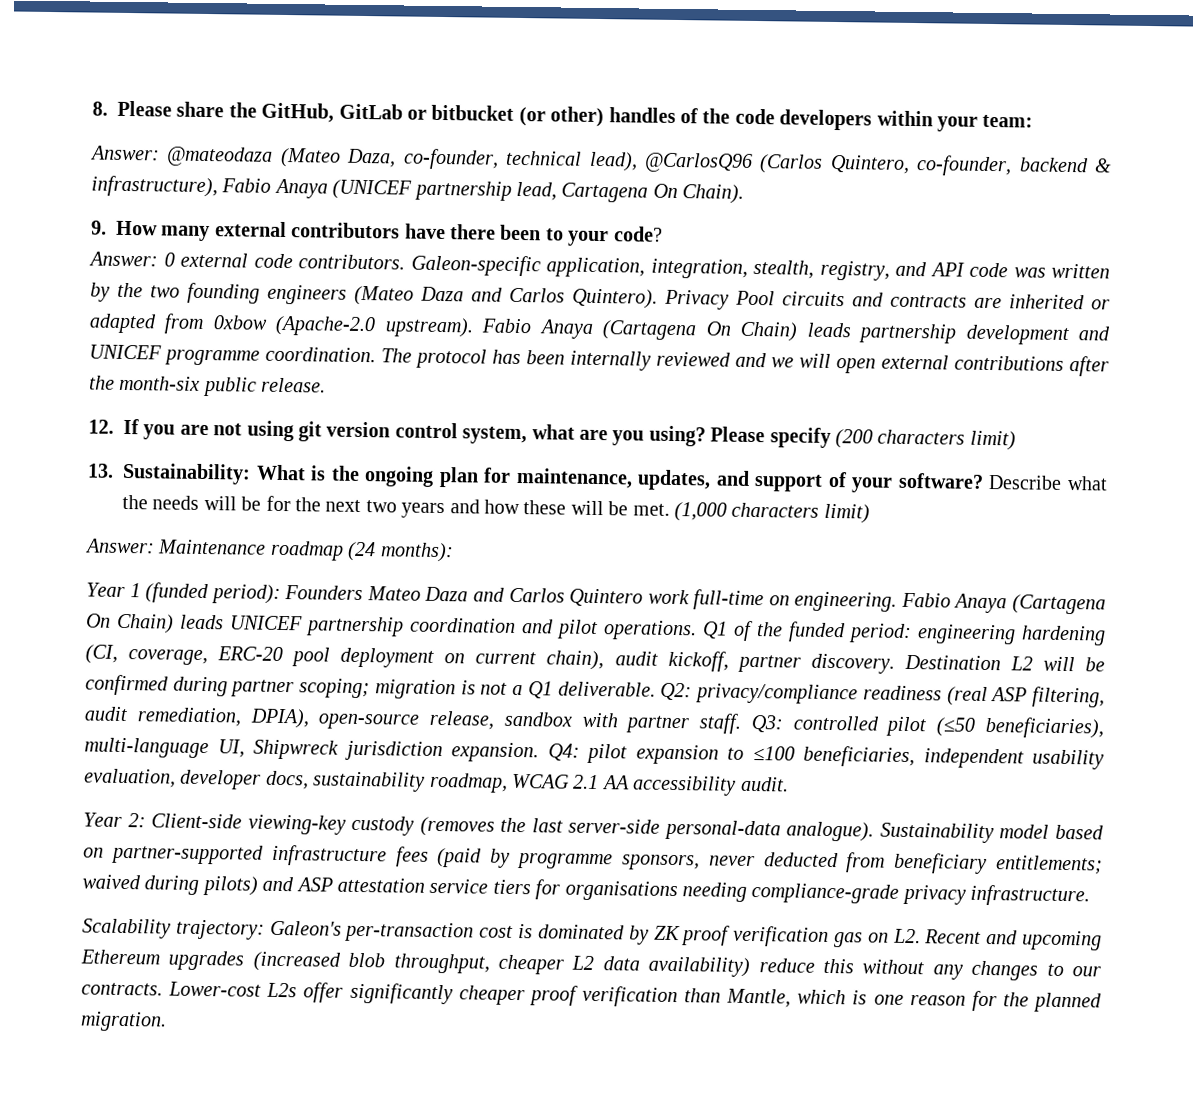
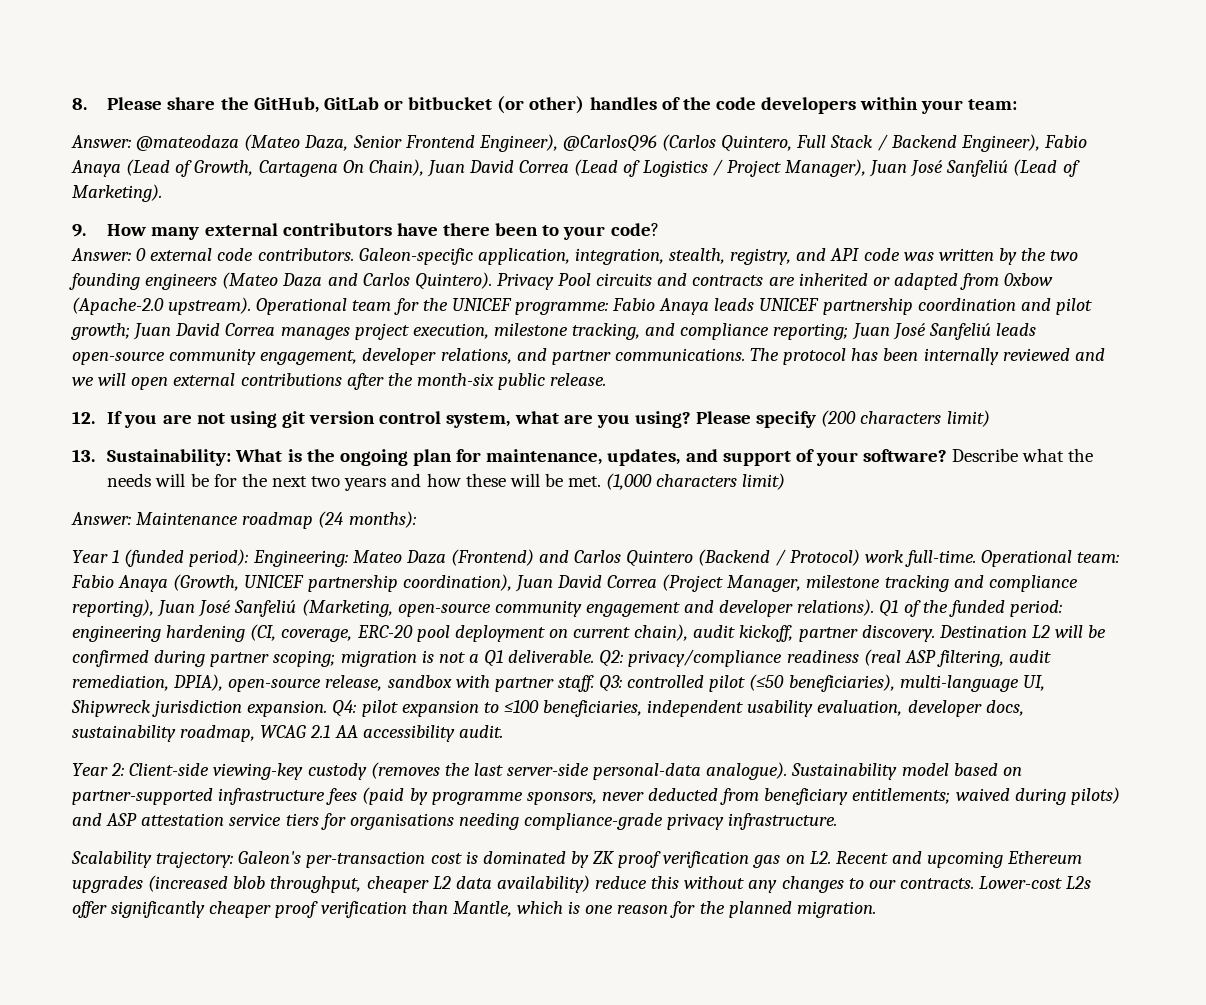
- Answer: @mateodaza (Mateo Daza, co-founder, technical lead), @CarlosQ96 (Carlos Quintero, co-founder, backend & infrastructure), Fabio Anaya (UNICEF partnership lead, Cartagena On Chain).
+ Answer: @mateodaza (Mateo Daza, Senior Frontend Engineer), @CarlosQ96 (Carlos Quintero, Full Stack / Backend Engineer), Fabio Anaya (Lead of Growth, Cartagena On Chain), Juan David Correa (Lead of Logistics / Project Manager), Juan José Sanfeliú (Lead of Marketing).
- Fabio Anaya (Cartagena On Chain) leads partnership development and UNICEF programme coordination.
+ Operational team for the UNICEF programme: Fabio Anaya leads UNICEF partnership coordination and pilot growth; Juan David Correa manages project execution, milestone tracking, and compliance reporting; Juan José Sanfeliú leads open-source community engagement, developer relations, and partner communications.
- Year 1 (funded period): Founders Mateo Daza and Carlos Quintero work full-time on engineering. Fabio Anaya (Cartagena On Chain) leads UNICEF partnership coordination and pilot operations.
+ Year 1 (funded period): Engineering: Mateo Daza (Frontend) and Carlos Quintero (Backend / Protocol) work full-time. Operational team: Fabio Anaya (Growth, UNICEF partnership coordination), Juan David Correa (Project Manager, milestone tracking and compliance reporting), Juan José Sanfeliú (Marketing, open-source community engagement and developer relations).

